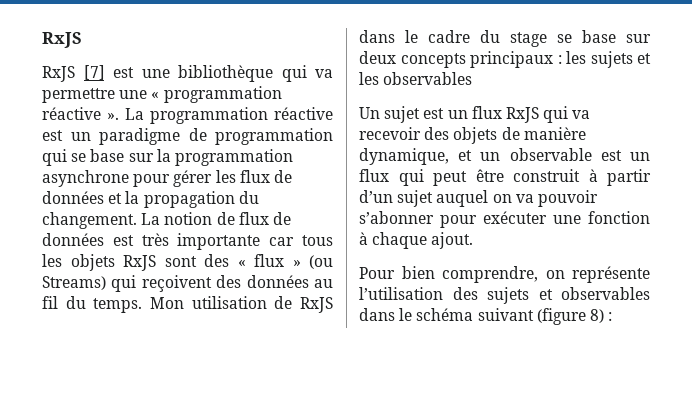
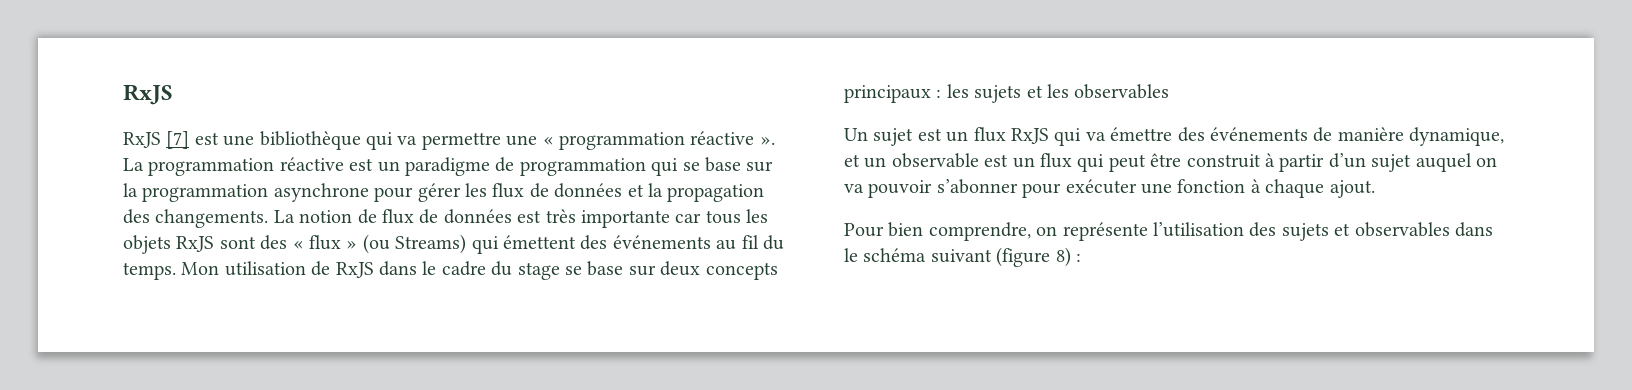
- La programmation réactive est un paradigme de programmation qui se base sur la programmation asynchrone pour gérer les flux de données et la propagation du changement.
+ La programmation réactive est un paradigme de programmation qui se base sur la programmation asynchrone pour gérer les flux de données et la propagation des changements.
- La notion de flux de données est très importante car tous les objets RxJS sont des « flux » (ou Streams) qui reçoivent des données au fil du temps.
+ La notion de flux de données est très importante car tous les objets RxJS sont des « flux » (ou Streams) qui émettent des événements au fil du temps.
- Un sujet est un flux RxJS qui va recevoir des objets de manière dynamique, et un observable est un flux qui peut être construit à partir d’un sujet auquel on va pouvoir s’abonner pour exécuter une fonction à chaque ajout.
+ Un sujet est un flux RxJS qui va émettre des événements de manière dynamique, et un observable est un flux qui peut être construit à partir d’un sujet auquel on va pouvoir s’abonner pour exécuter une fonction à chaque ajout.

